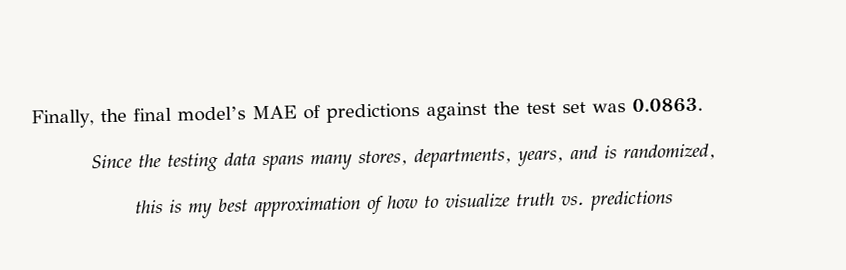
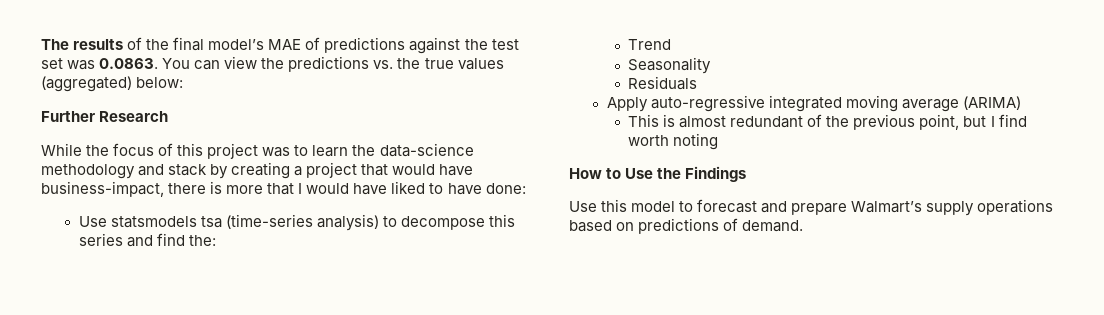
- Finally, the final model’s MAE of predictions against the test set was 0.0863.
- Since the testing data spans many stores, departments, years, and is randomized,
- this is my best approximation of how to visualize truth vs. predictions
+ The results of the final model’s MAE of predictions against the test set was 0.0863. You can view the predictions vs. the true values (aggregated) below:
+ Further Research
+ While the focus of this project was to learn the data-science methodology and stack by creating a project that would have business-impact, there is more that I would have liked to have done:
+ Use statsmodels tsa (time-series analysis) to decompose this series and find the:
+ Trend
+ Seasonality
+ Residuals
+ Apply auto-regressive integrated moving average (ARIMA)
+ This is almost redundant of the previous point, but I find worth noting
+ How to Use the Findings
+ Use this model to forecast and prepare Walmart’s supply operations based on predictions of demand.

